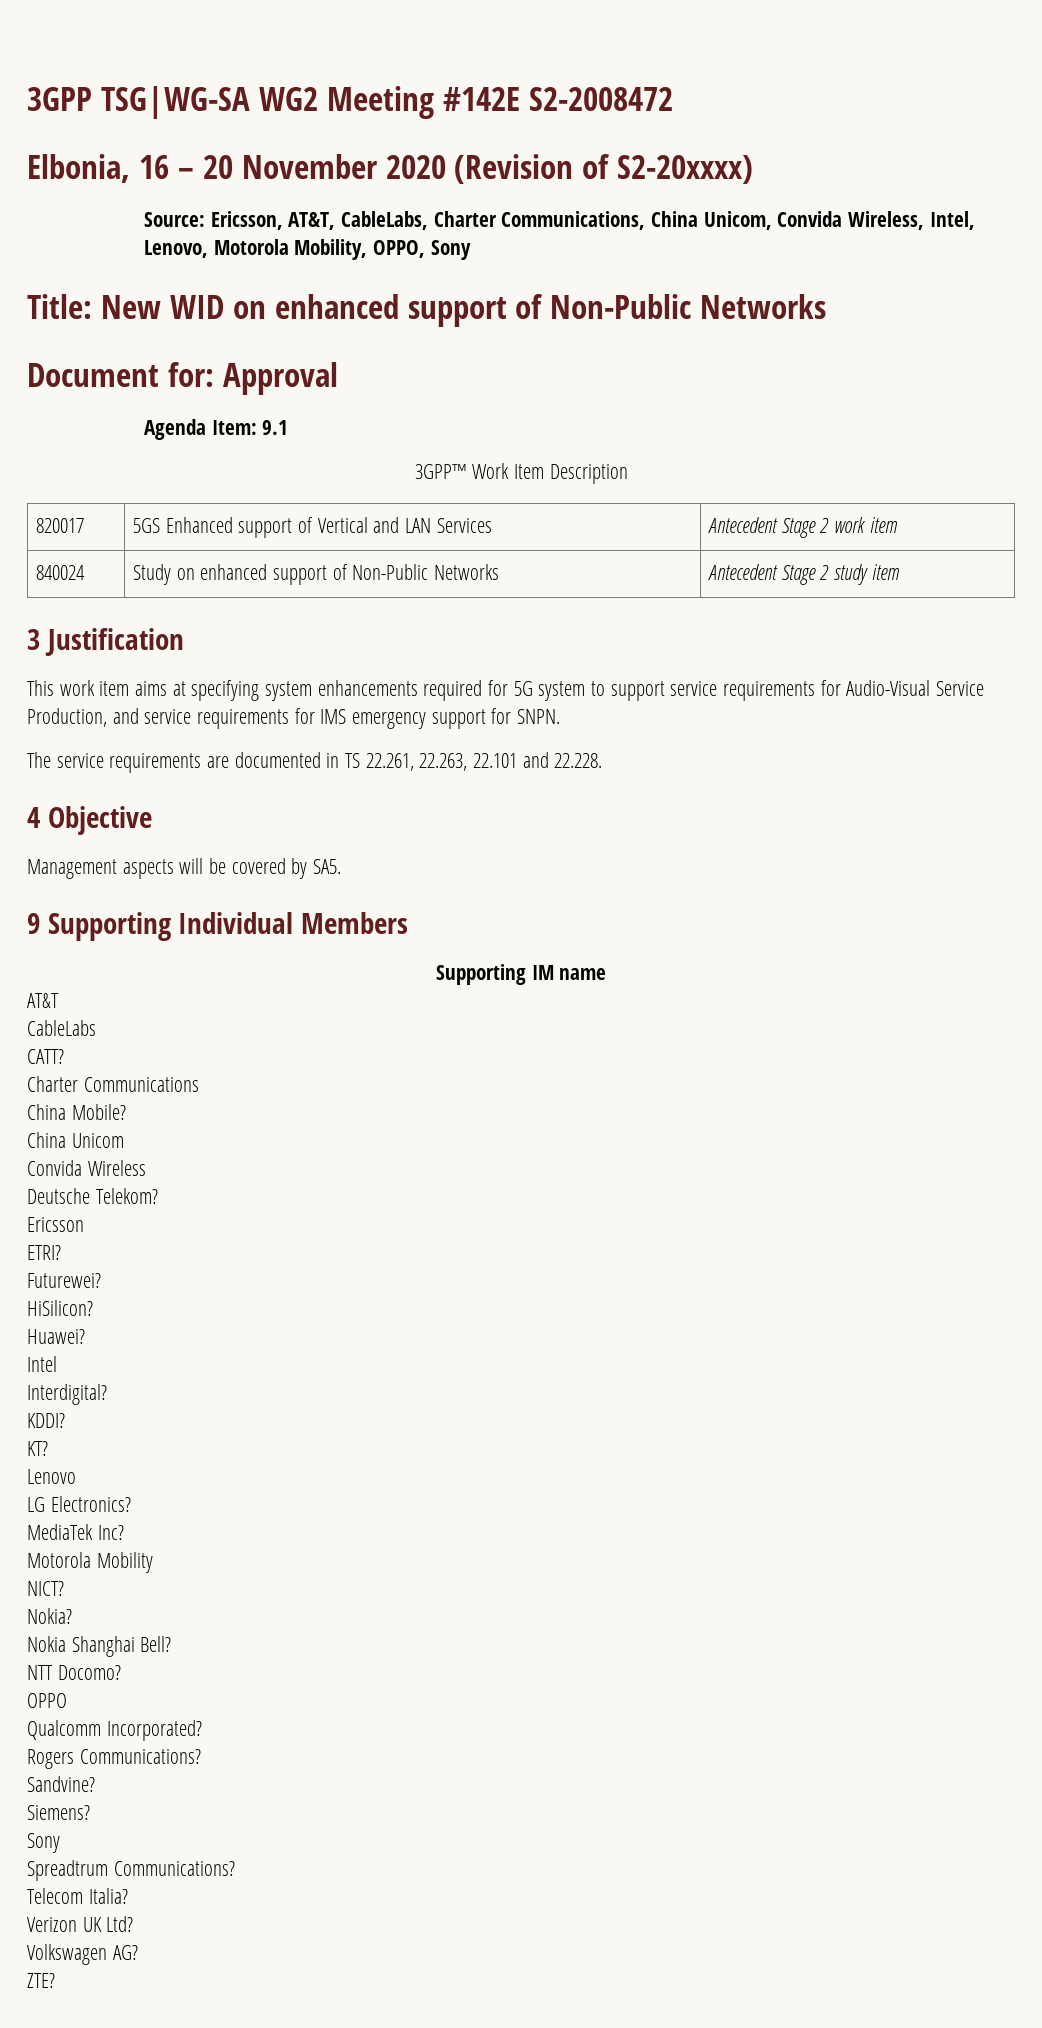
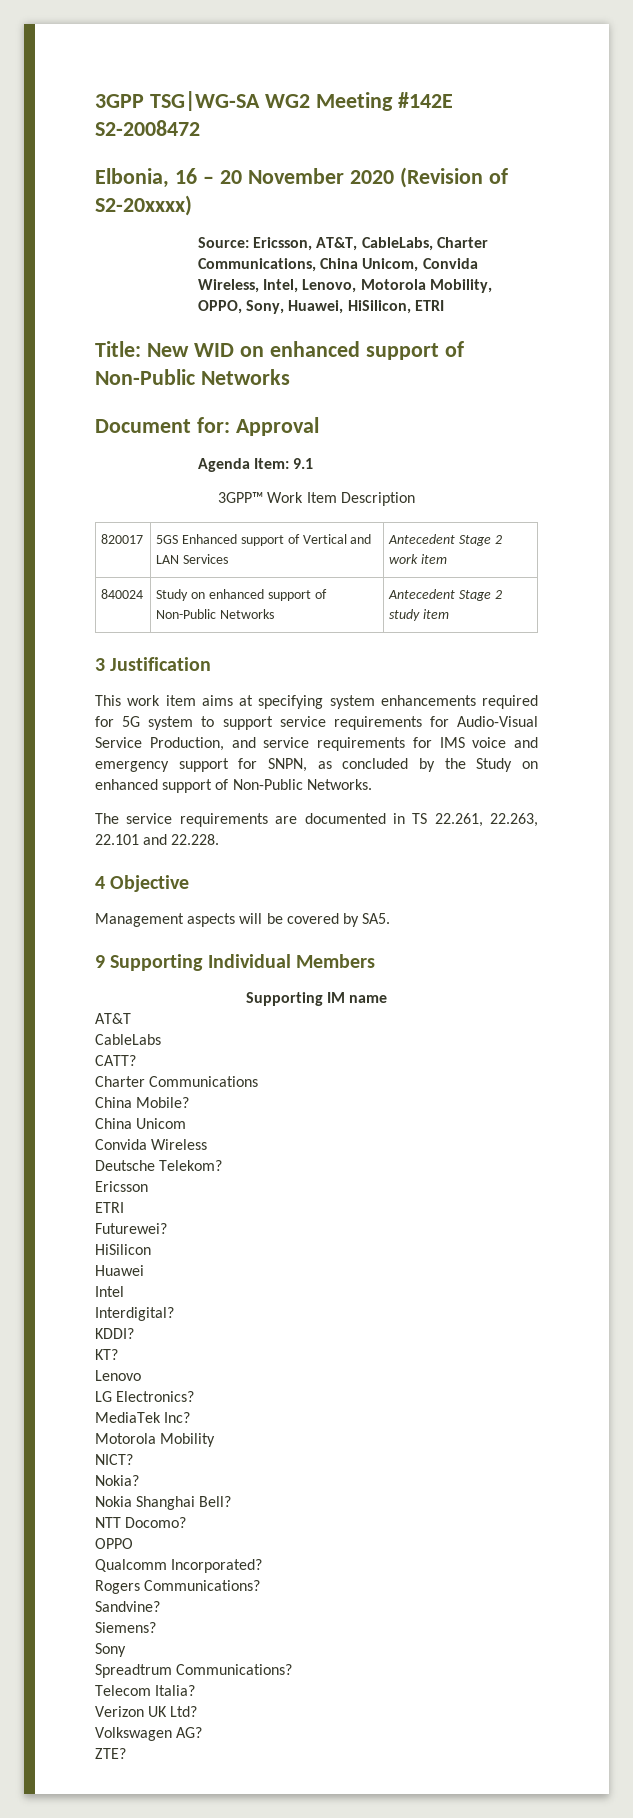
- Source: Ericsson, AT&T, CableLabs, Charter Communications, China Unicom, Convida Wireless, Intel, Lenovo, Motorola Mobility, OPPO, Sony
+ Source: Ericsson, AT&T, CableLabs, Charter Communications, China Unicom, Convida Wireless, Intel, Lenovo, Motorola Mobility, OPPO, Sony, Huawei, HiSilicon, ETRI
- This work item aims at specifying system enhancements required for 5G system to support service requirements for Audio-Visual Service Production, and service requirements for IMS emergency support for SNPN.
+ This work item aims at specifying system enhancements required for 5G system to support service requirements for Audio-Visual Service Production, and service requirements for IMS voice and emergency support for SNPN, as concluded by the Study on enhanced support of Non-Public Networks.
  Ericsson
- ETRI?
+ ETRI
- HiSilicon?
- Huawei?
+ HiSilicon
+ Huawei

